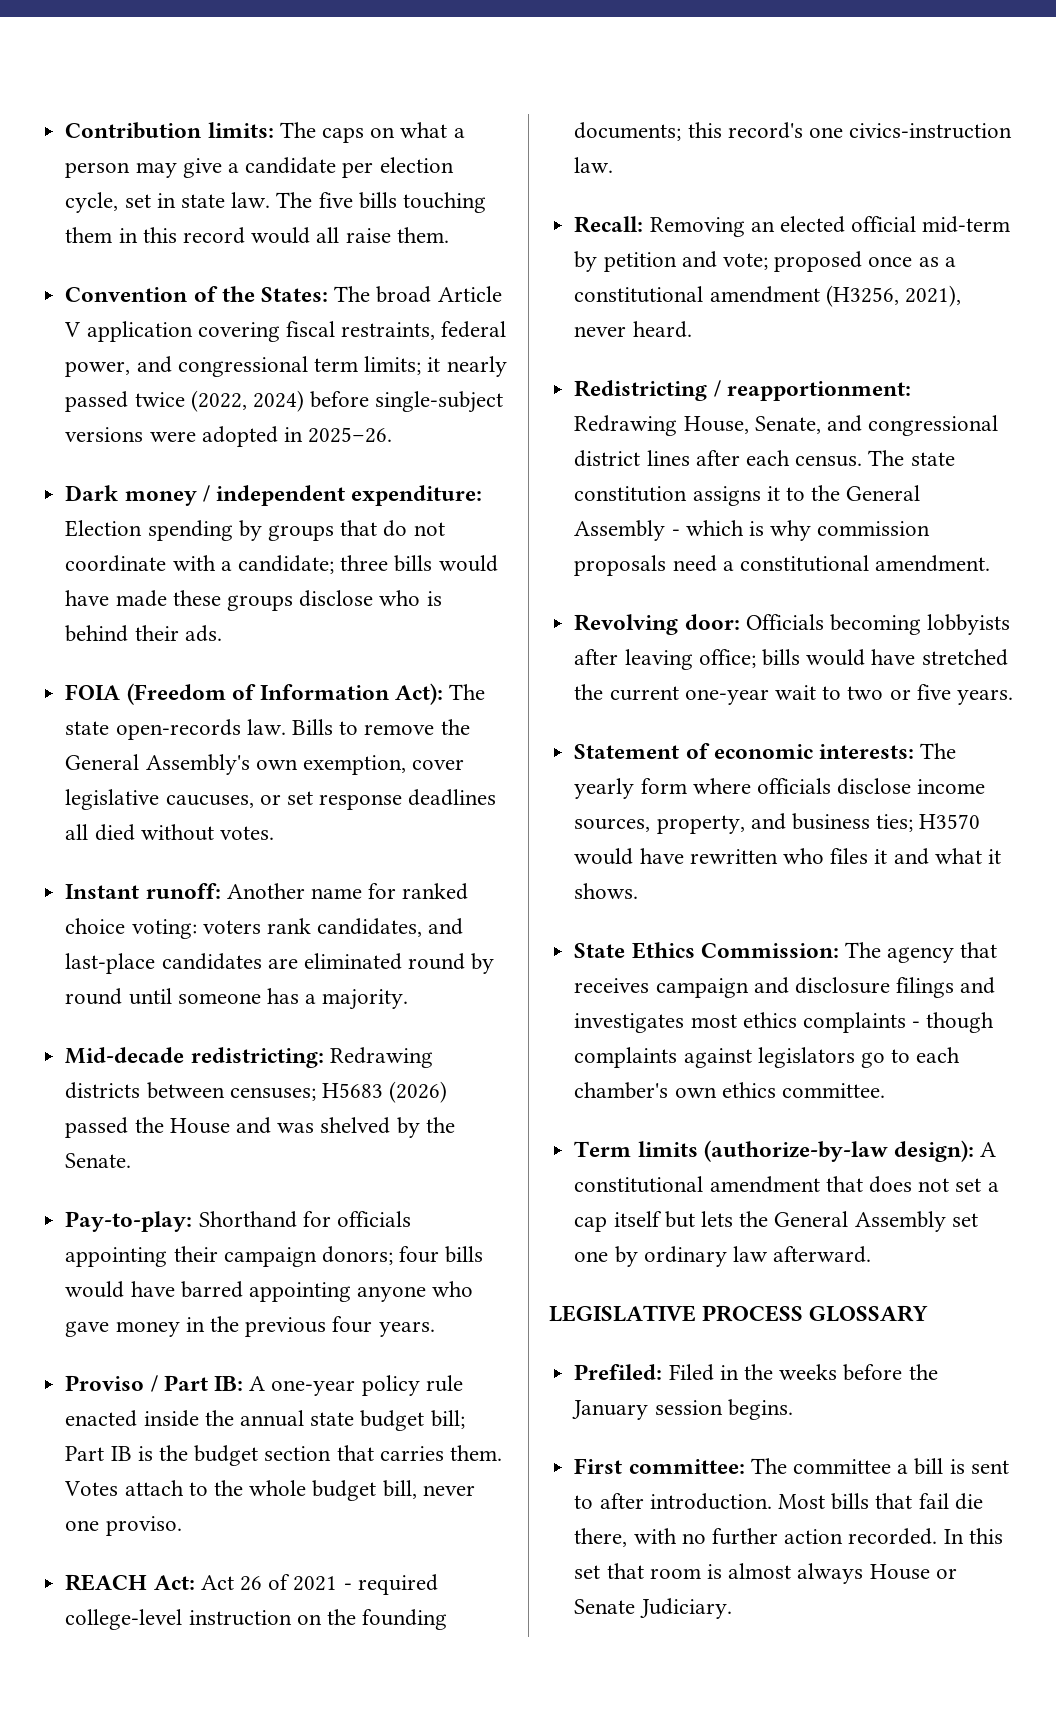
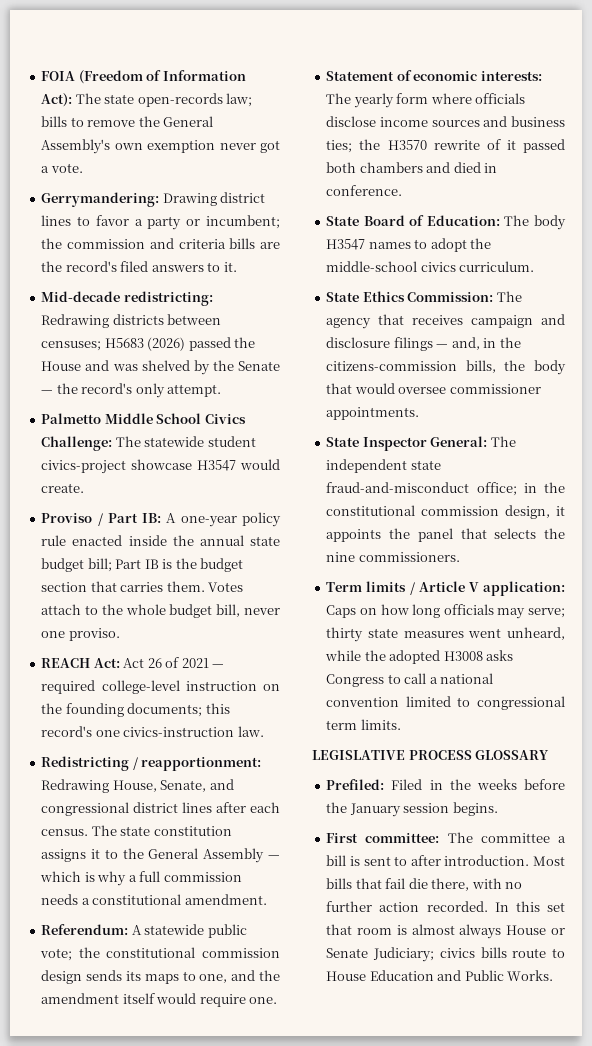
- Contribution limits: The caps on what a person may give a candidate per election cycle, set in state law. The five bills touching them in this record would all raise them.
- Convention of the States: The broad Article V application covering fiscal restraints, federal power, and congressional term limits; it nearly passed twice (2022, 2024) before single-subject versions were adopted in 2025–26.
- Dark money / independent expenditure: Election spending by groups that do not coordinate with a candidate; three bills would have made these groups disclose who is behind their ads.
- FOIA (Freedom of Information Act): The state open-records law. Bills to remove the General Assembly's own exemption, cover legislative caucuses, or set response deadlines all died without votes.
- Instant runoff: Another name for ranked choice voting: voters rank candidates, and last-place candidates are eliminated round by round until someone has a majority.
+ FOIA (Freedom of Information Act): The state open-records law; bills to remove the General Assembly's own exemption never got a vote.
+ Gerrymandering: Drawing district lines to favor a party or incumbent; the commission and criteria bills are the record's filed answers to it.
- Mid-decade redistricting: Redrawing districts between censuses; H5683 (2026) passed the House and was shelved by the Senate.
- Pay-to-play: Shorthand for officials appointing their campaign donors; four bills would have barred appointing anyone who gave money in the previous four years.
+ Mid-decade redistricting: Redrawing districts between censuses; H5683 (2026) passed the House and was shelved by the Senate — the record's only attempt.
+ Palmetto Middle School Civics Challenge: The statewide student civics-project showcase H3547 would create.
- REACH Act: Act 26 of 2021 - required college-level instruction on the founding documents; this record's one civics-instruction law.
+ REACH Act: Act 26 of 2021 — required college-level instruction on the founding documents; this record's one civics-instruction law.
- Recall: Removing an elected official mid-term by petition and vote; proposed once as a constitutional amendment (H3256, 2021), never heard.
- The state constitution assigns it to the General Assembly - which is why commission proposals need a constitutional amendment.
+ The state constitution assigns it to the General Assembly — which is why a full commission needs a constitutional amendment.
- Revolving door: Officials becoming lobbyists after leaving office; bills would have stretched the current one-year wait to two or five years.
+ Referendum: A statewide public vote; the constitutional commission design sends its maps to one, and the amendment itself would require one.
- Statement of economic interests: The yearly form where officials disclose income sources, property, and business ties; H3570 would have rewritten who files it and what it shows.
+ Statement of economic interests: The yearly form where officials disclose income sources and business ties; the H3570 rewrite of it passed both chambers and died in conference.
+ State Board of Education: The body H3547 names to adopt the middle-school civics curriculum.
- State Ethics Commission: The agency that receives campaign and disclosure filings and investigates most ethics complaints - though complaints against legislators go to each chamber's own ethics committee.
- Term limits (authorize-by-law design): A constitutional amendment that does not set a cap itself but lets the General Assembly set one by ordinary law afterward.
+ State Ethics Commission: The agency that receives campaign and disclosure filings — and, in the citizens-commission bills, the body that would oversee commissioner appointments.
+ State Inspector General: The independent state fraud-and-misconduct office; in the constitutional commission design, it appoints the panel that selects the nine commissioners.
+ Term limits / Article V application: Caps on how long officials may serve; thirty state measures went unheard, while the adopted H3008 asks Congress to call a national convention limited to congressional term limits.
- In this set that room is almost always House or Senate Judiciary.
+ In this set that room is almost always House or Senate Judiciary; civics bills route to House Education and Public Works.

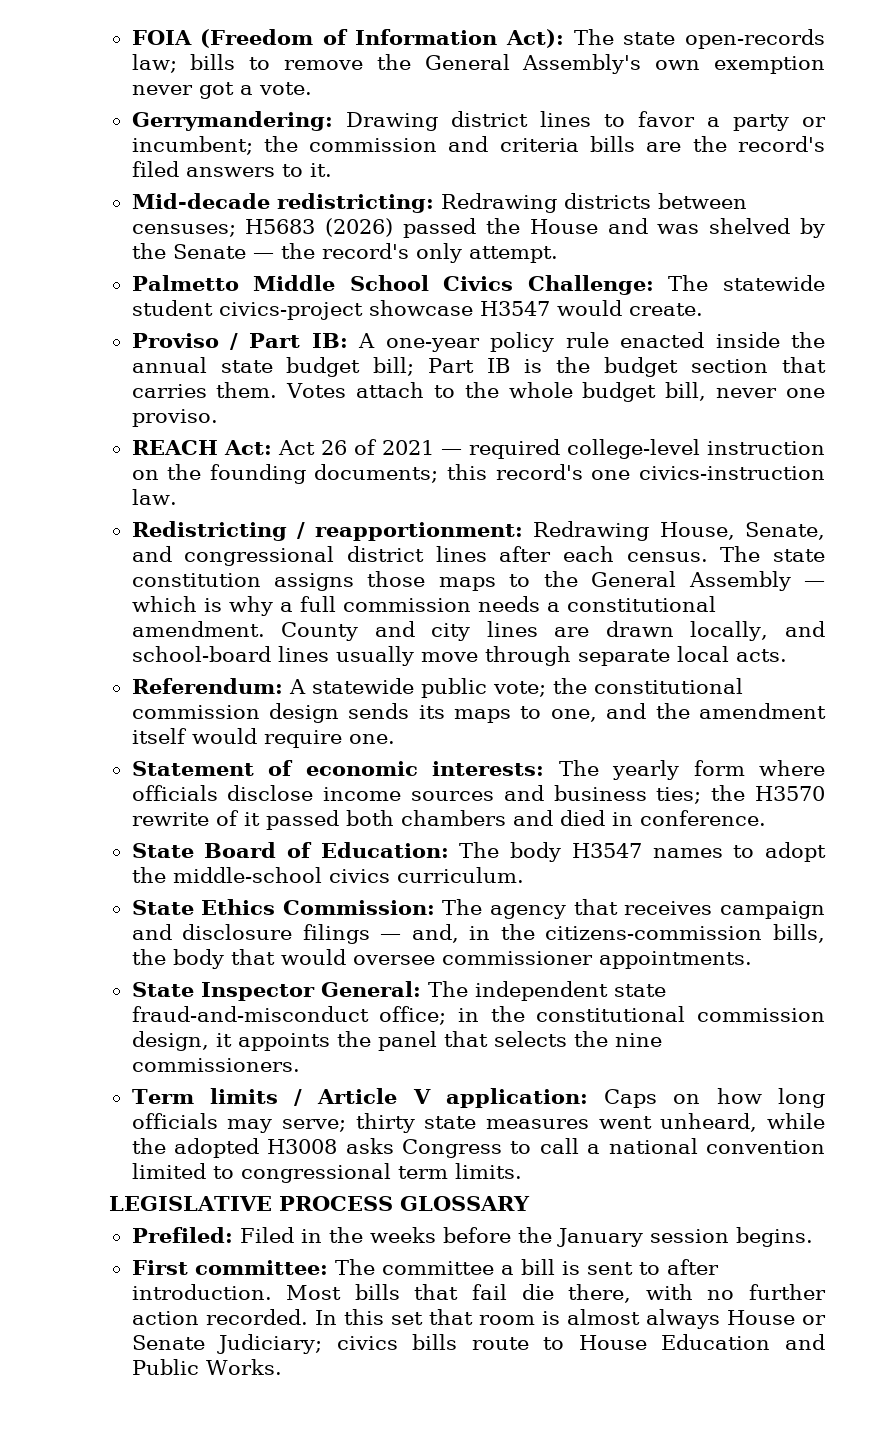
- The state constitution assigns it to the General Assembly — which is why a full commission needs a constitutional amendment.
+ The state constitution assigns those maps to the General Assembly — which is why a full commission needs a constitutional amendment. County and city lines are drawn locally, and school-board lines usually move through separate local acts.

